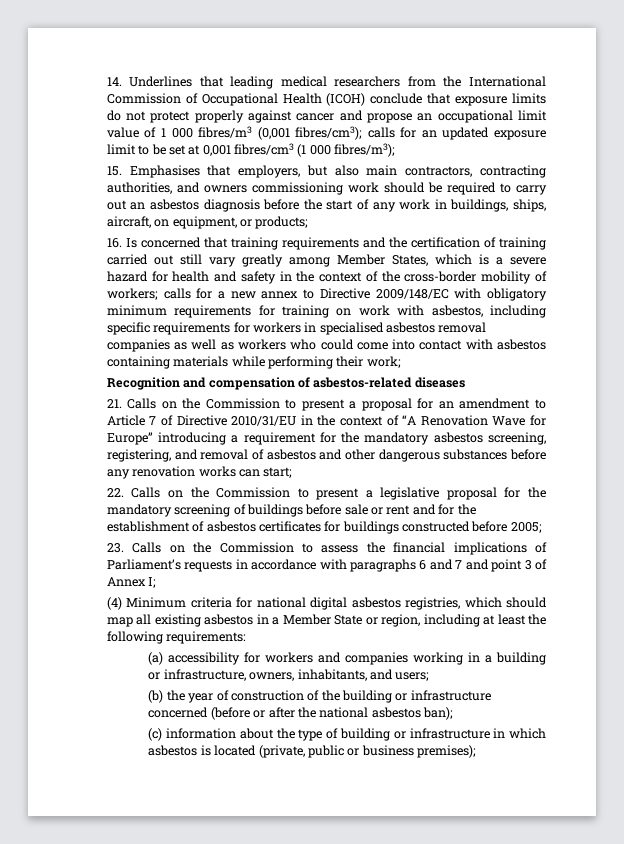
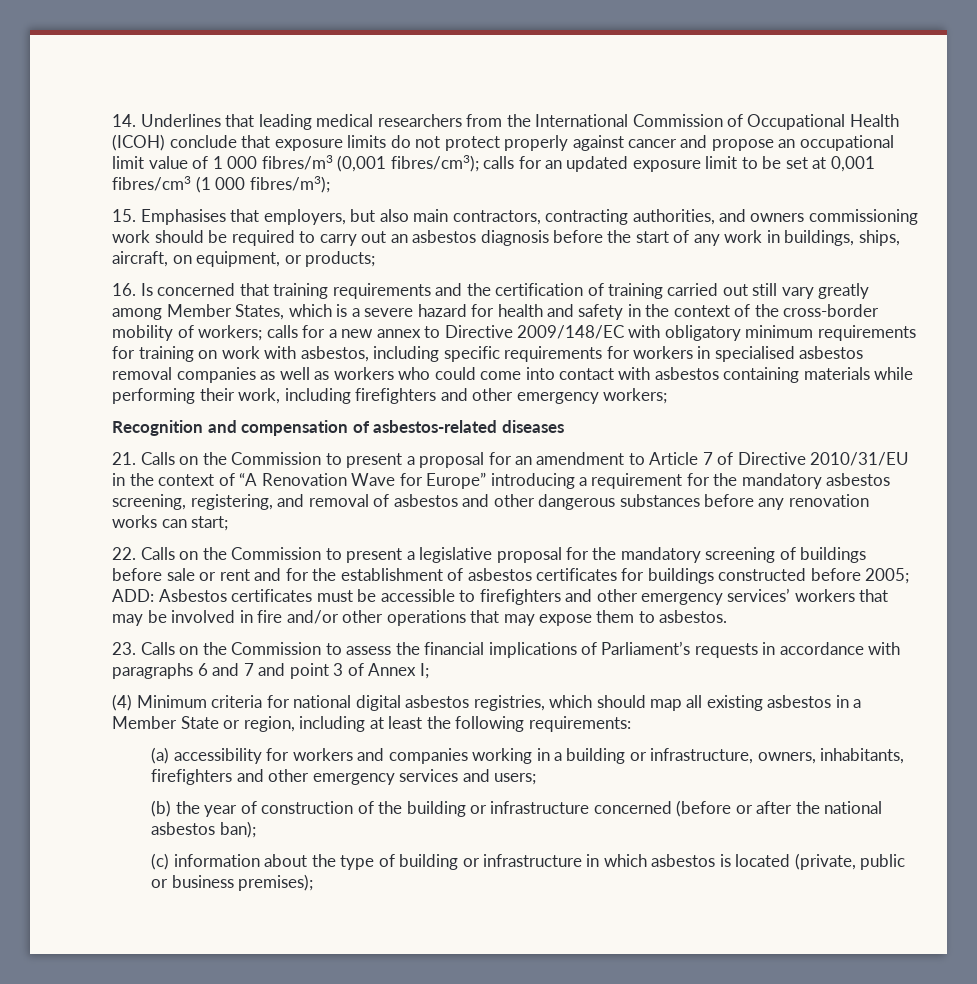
- calls for a new annex to Directive 2009/148/EC with obligatory minimum requirements for training on work with asbestos, including specific requirements for workers in specialised asbestos removal companies as well as workers who could come into contact with asbestos containing materials while performing their work;
+ calls for a new annex to Directive 2009/148/EC with obligatory minimum requirements for training on work with asbestos, including specific requirements for workers in specialised asbestos removal companies as well as workers who could come into contact with asbestos containing materials while performing their work, including firefighters and other emergency workers;
- 22. Calls on the Commission to present a legislative proposal for the mandatory screening of buildings before sale or rent and for the establishment of asbestos certificates for buildings constructed before 2005;
+ 22. Calls on the Commission to present a legislative proposal for the mandatory screening of buildings before sale or rent and for the establishment of asbestos certificates for buildings constructed before 2005; ADD: Asbestos certificates must be accessible to firefighters and other emergency services’ workers that may be involved in fire and/or other operations that may expose them to asbestos.
- (a) accessibility for workers and companies working in a building or infrastructure, owners, inhabitants, and users;
+ (a) accessibility for workers and companies working in a building or infrastructure, owners, inhabitants, firefighters and other emergency services and users;

